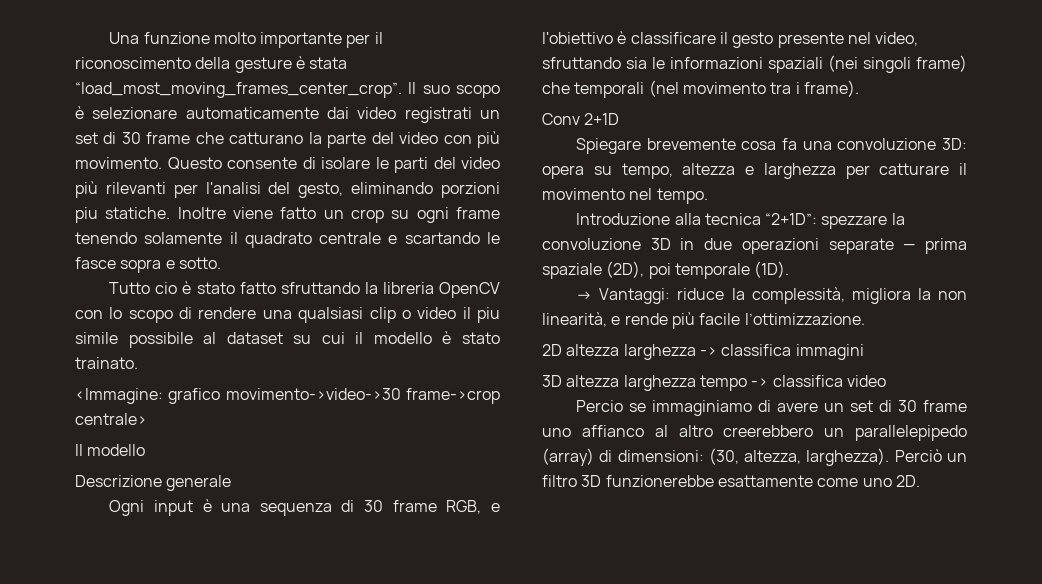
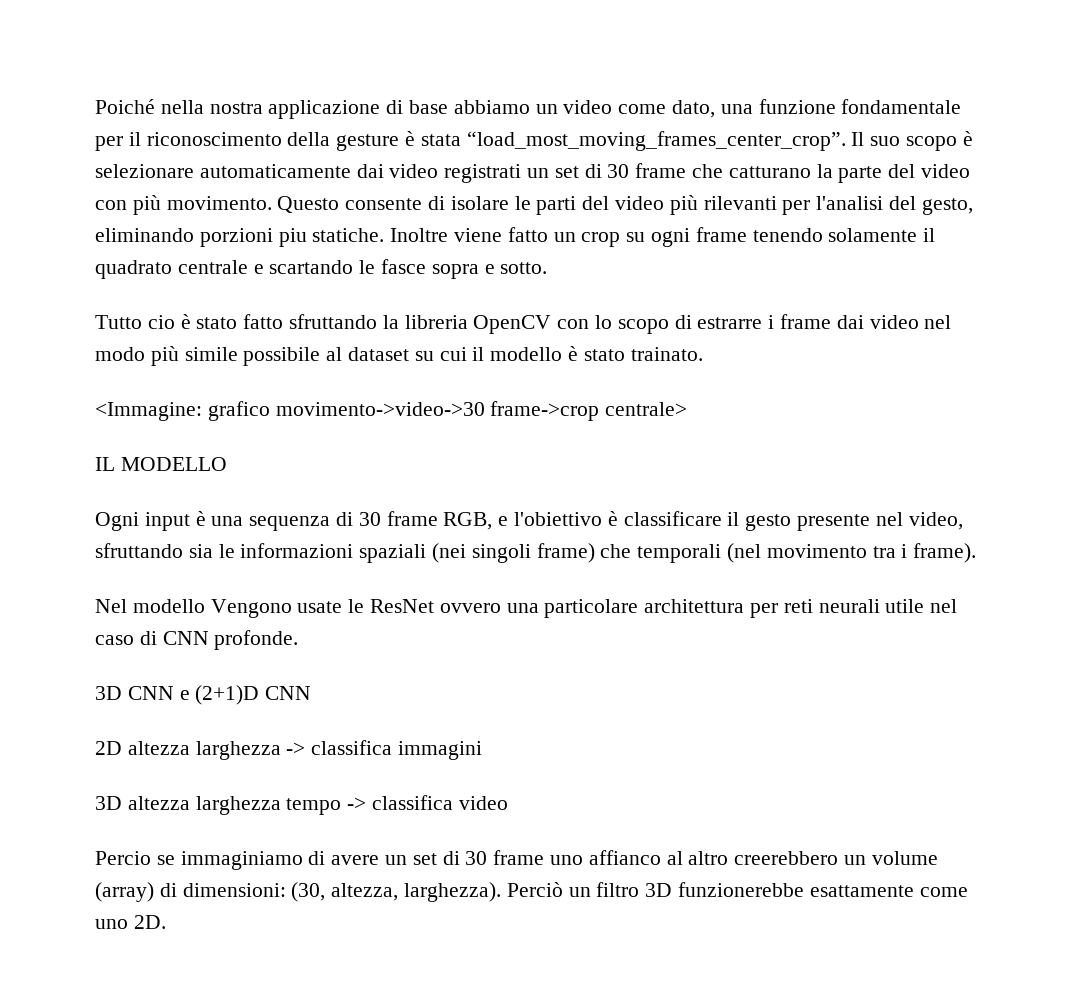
- Una funzione molto importante per il riconoscimento della gesture è stata “load_most_moving_frames_center_crop”.
+ Poiché nella nostra applicazione di base abbiamo un video come dato, una funzione fondamentale per il riconoscimento della gesture è stata “load_most_moving_frames_center_crop”.
- Tutto cio è stato fatto sfruttando la libreria OpenCV con lo scopo di rendere una qualsiasi clip o video il piu simile possibile al dataset su cui il modello è stato trainato.
+ Tutto cio è stato fatto sfruttando la libreria OpenCV con lo scopo di estrarre i frame dai video nel modo più simile possibile al dataset su cui il modello è stato trainato.
- Il modello
- Descrizione generale
+ IL MODELLO
- Conv 2+1D
- Spiegare brevemente cosa fa una convoluzione 3D: opera su tempo, altezza e larghezza per catturare il movimento nel tempo.
- Introduzione alla tecnica “2+1D”: spezzare la convoluzione 3D in due operazioni separate — prima spaziale (2D), poi temporale (1D).
- → Vantaggi: riduce la complessità, migliora la non linearità, e rende più facile l’ottimizzazione.
+ Nel modello Vengono usate le ResNet ovvero una particolare architettura per reti neurali utile nel caso di CNN profonde.
+ 3D CNN e (2+1)D CNN
- Percio se immaginiamo di avere un set di 30 frame uno affianco al altro creerebbero un parallelepipedo (array) di dimensioni: (30, altezza, larghezza).
+ Percio se immaginiamo di avere un set di 30 frame uno affianco al altro creerebbero un volume (array) di dimensioni: (30, altezza, larghezza).

